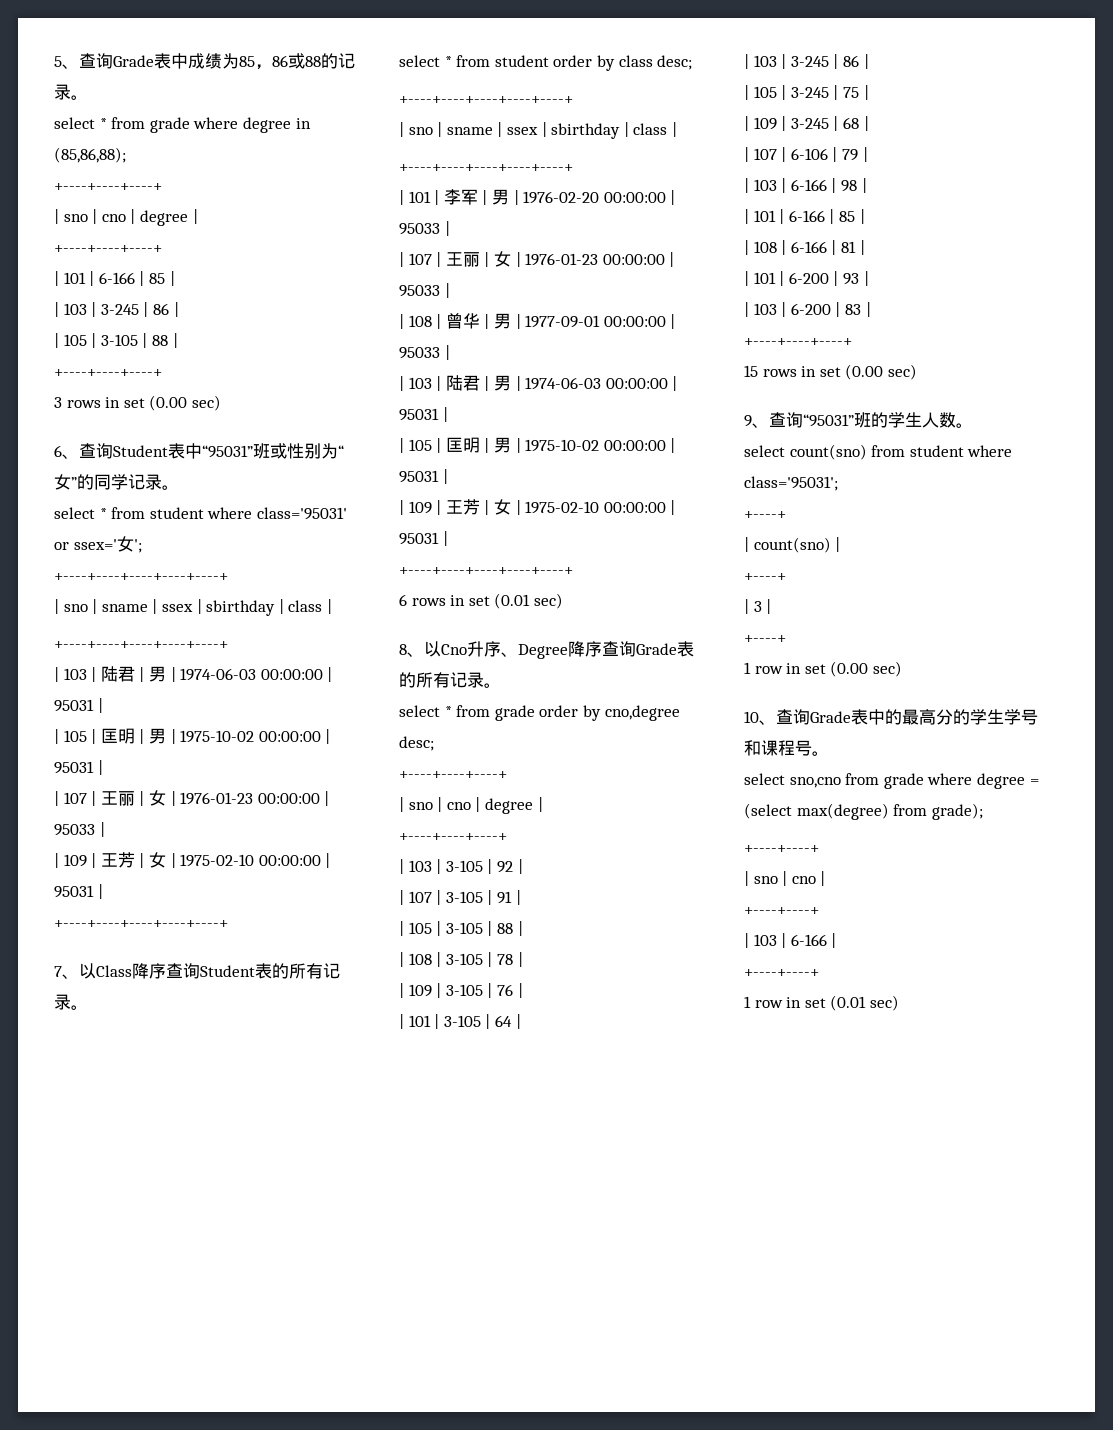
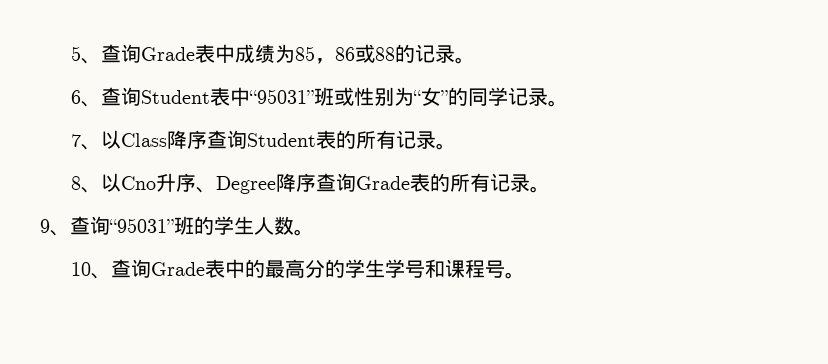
- select * from grade where degree in (85,86,88);
- +----+----+----+
- | sno | cno | degree |
- +----+----+----+
- | 101 | 6-166 | 85 |
- | 103 | 3-245 | 86 |
- | 105 | 3-105 | 88 |
- +----+----+----+
- 3 rows in set (0.00 sec)
- select * from student where class='95031' or ssex='女';
- +----+----+----+----+----+
- | sno | sname | ssex | sbirthday | class |
- +----+----+----+----+----+
- | 103 | 陆君 | 男 | 1974-06-03 00:00:00 | 95031 |
- | 105 | 匡明 | 男 | 1975-10-02 00:00:00 | 95031 |
- | 107 | 王丽 | 女 | 1976-01-23 00:00:00 | 95033 |
- | 109 | 王芳 | 女 | 1975-02-10 00:00:00 | 95031 |
- +----+----+----+----+----+
- select * from student order by class desc;
- +----+----+----+----+----+
- | sno | sname | ssex | sbirthday | class |
- +----+----+----+----+----+
- | 101 | 李军 | 男 | 1976-02-20 00:00:00 | 95033 |
- | 107 | 王丽 | 女 | 1976-01-23 00:00:00 | 95033 |
- | 108 | 曾华 | 男 | 1977-09-01 00:00:00 | 95033 |
- | 103 | 陆君 | 男 | 1974-06-03 00:00:00 | 95031 |
- | 105 | 匡明 | 男 | 1975-10-02 00:00:00 | 95031 |
- | 109 | 王芳 | 女 | 1975-02-10 00:00:00 | 95031 |
- +----+----+----+----+----+
- 6 rows in set (0.01 sec)
- select * from grade order by cno,degree desc;
- +----+----+----+
- | sno | cno | degree |
- +----+----+----+
- | 103 | 3-105 | 92 |
- | 107 | 3-105 | 91 |
- | 105 | 3-105 | 88 |
- | 108 | 3-105 | 78 |
- | 109 | 3-105 | 76 |
- | 101 | 3-105 | 64 |
- | 103 | 3-245 | 86 |
- | 105 | 3-245 | 75 |
- | 109 | 3-245 | 68 |
- | 107 | 6-106 | 79 |
- | 103 | 6-166 | 98 |
- | 101 | 6-166 | 85 |
- | 108 | 6-166 | 81 |
- | 101 | 6-200 | 93 |
- | 103 | 6-200 | 83 |
- +----+----+----+
- 15 rows in set (0.00 sec)
- select count(sno) from student where class='95031';
- +----+
- | count(sno) |
- +----+
- | 3 |
- +----+
- 1 row in set (0.00 sec)
- select sno,cno from grade where degree = (select max(degree) from grade);
- +----+----+
- | sno | cno |
- +----+----+
- | 103 | 6-166 |
- +----+----+
- 1 row in set (0.01 sec)

